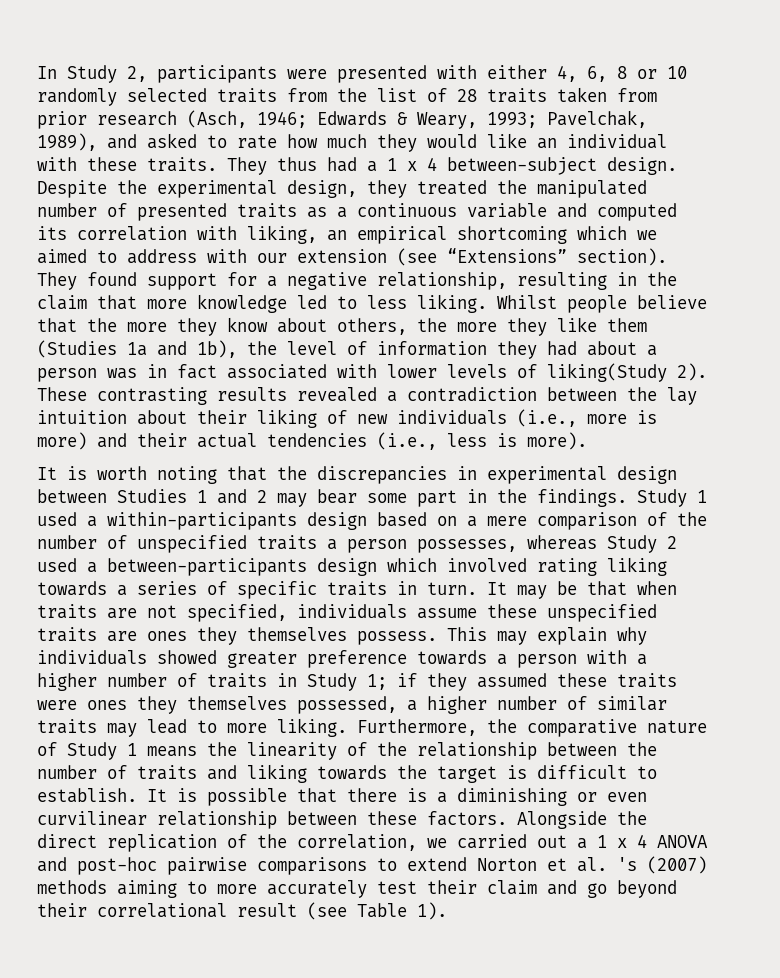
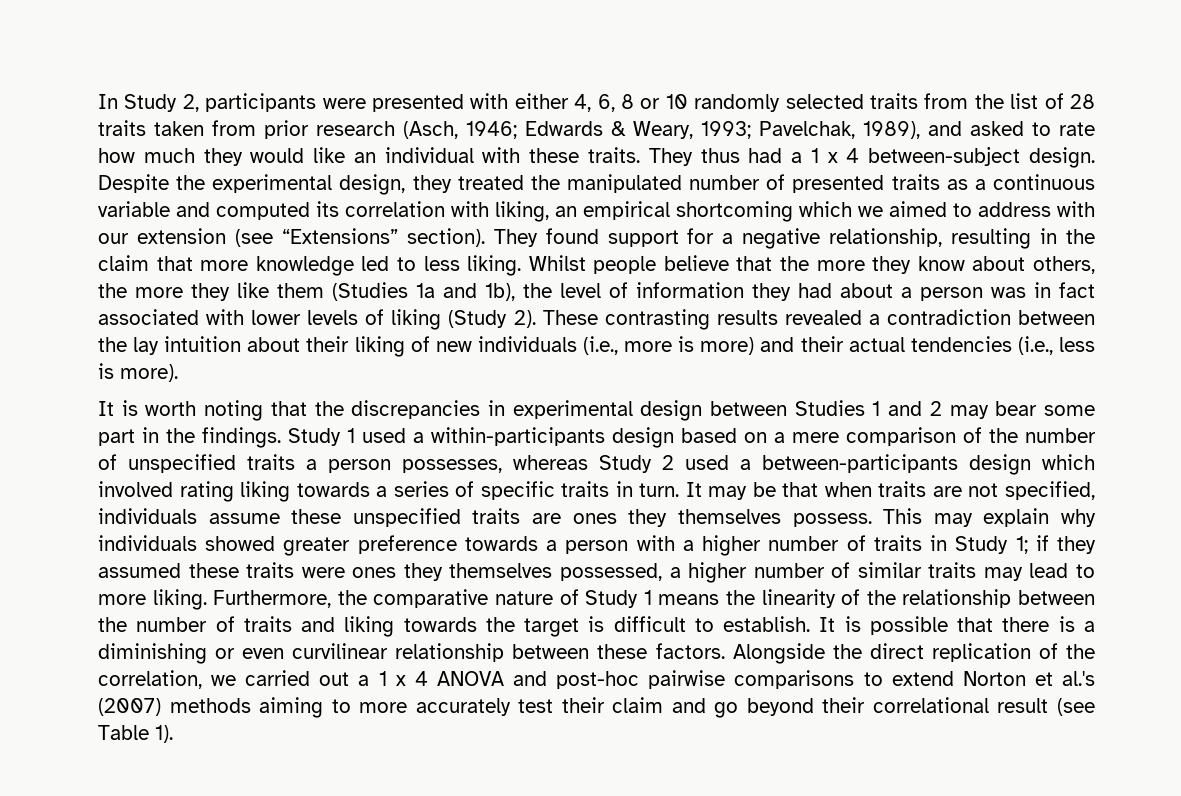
- Whilst people believe that the more they know about others, the more they like them (Studies 1a and 1b), the level of information they had about a person was in fact associated with lower levels of liking(Study 2).
+ Whilst people believe that the more they know about others, the more they like them (Studies 1a and 1b), the level of information they had about a person was in fact associated with lower levels of liking (Study 2).
- Alongside the direct replication of the correlation, we carried out a 1 x 4 ANOVA and post-hoc pairwise comparisons to extend Norton et al. 's (2007) methods aiming to more accurately test their claim and go beyond their correlational result (see Table 1).
+ Alongside the direct replication of the correlation, we carried out a 1 x 4 ANOVA and post-hoc pairwise comparisons to extend Norton et al.'s (2007) methods aiming to more accurately test their claim and go beyond their correlational result (see Table 1).

